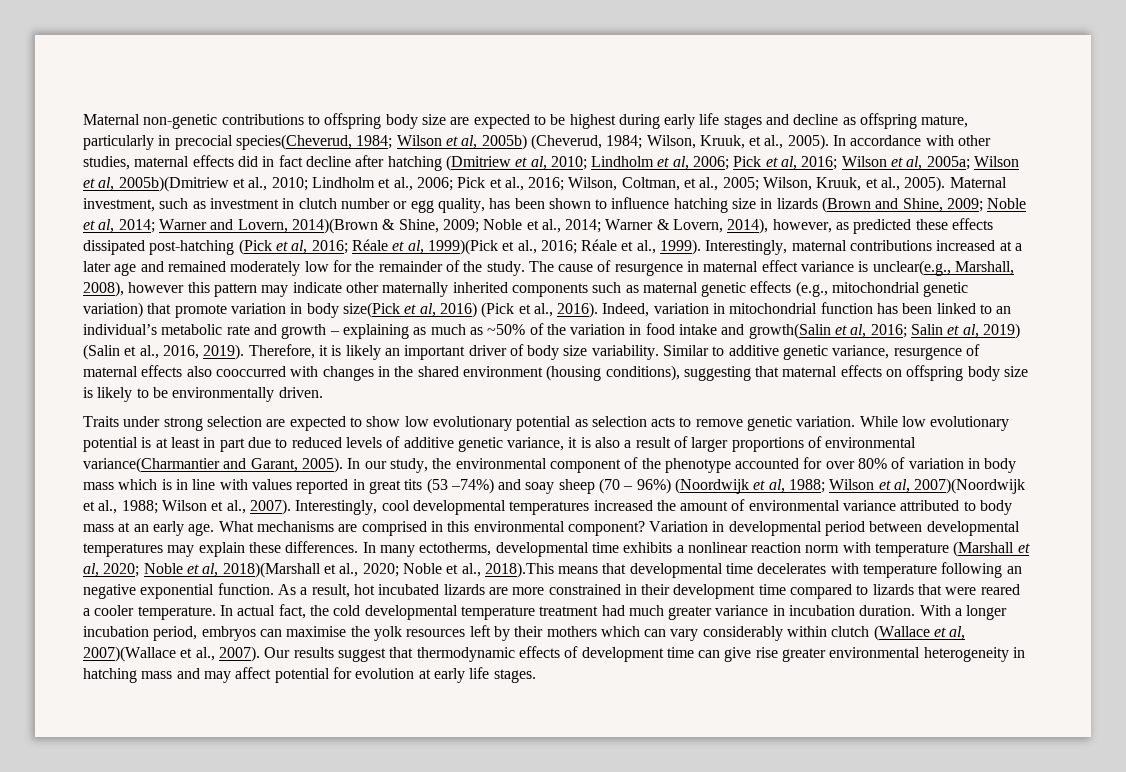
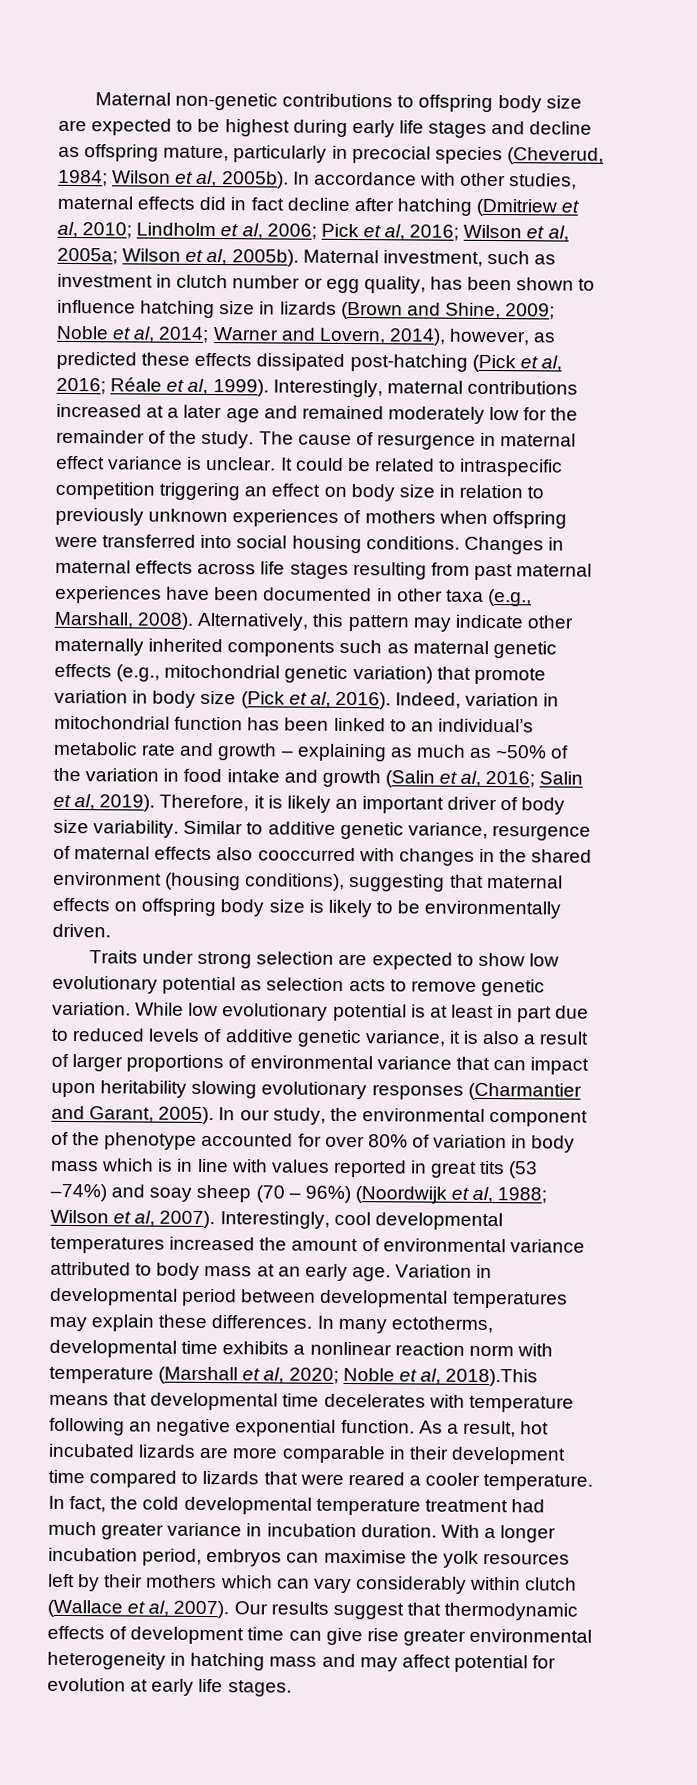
- Maternal non-genetic contributions to offspring body size are expected to be highest during early life stages and decline as offspring mature, particularly in precocial species(Cheverud, 1984; Wilson et al, 2005b) (Cheverud, 1984; Wilson, Kruuk, et al., 2005).
+ Maternal non-genetic contributions to offspring body size are expected to be highest during early life stages and decline as offspring mature, particularly in precocial species (Cheverud, 1984; Wilson et al, 2005b).
- In accordance with other studies, maternal effects did in fact decline after hatching (Dmitriew et al, 2010; Lindholm et al, 2006; Pick et al, 2016; Wilson et al, 2005a; Wilson et al, 2005b)(Dmitriew et al., 2010; Lindholm et al., 2006; Pick et al., 2016; Wilson, Coltman, et al., 2005; Wilson, Kruuk, et al., 2005).
+ In accordance with other studies, maternal effects did in fact decline after hatching (Dmitriew et al, 2010; Lindholm et al, 2006; Pick et al, 2016; Wilson et al, 2005a; Wilson et al, 2005b).
- Maternal investment, such as investment in clutch number or egg quality, has been shown to influence hatching size in lizards (Brown and Shine, 2009; Noble et al, 2014; Warner and Lovern, 2014)(Brown & Shine, 2009; Noble et al., 2014; Warner & Lovern, 2014), however, as predicted these effects dissipated post-hatching (Pick et al, 2016; Réale et al, 1999)(Pick et al., 2016; Réale et al., 1999).
+ Maternal investment, such as investment in clutch number or egg quality, has been shown to influence hatching size in lizards (Brown and Shine, 2009; Noble et al, 2014; Warner and Lovern, 2014), however, as predicted these effects dissipated post-hatching (Pick et al, 2016; Réale et al, 1999).
- The cause of resurgence in maternal effect variance is unclear(e.g., Marshall, 2008), however this pattern may indicate other maternally inherited components such as maternal genetic effects (e.g., mitochondrial genetic variation) that promote variation in body size(Pick et al, 2016) (Pick et al., 2016).
+ The cause of resurgence in maternal effect variance is unclear. It could be related to intraspecific competition triggering an effect on body size in relation to previously unknown experiences of mothers when offspring were transferred into social housing conditions. Changes in maternal effects across life stages resulting from past maternal experiences have been documented in other taxa (e.g., Marshall, 2008). Alternatively, this pattern may indicate other maternally inherited components such as maternal genetic effects (e.g., mitochondrial genetic variation) that promote variation in body size (Pick et al, 2016).
- Indeed, variation in mitochondrial function has been linked to an individual’s metabolic rate and growth – explaining as much as ~50% of the variation in food intake and growth(Salin et al, 2016; Salin et al, 2019) (Salin et al., 2016, 2019).
+ Indeed, variation in mitochondrial function has been linked to an individual’s metabolic rate and growth – explaining as much as ~50% of the variation in food intake and growth (Salin et al, 2016; Salin et al, 2019).
- While low evolutionary potential is at least in part due to reduced levels of additive genetic variance, it is also a result of larger proportions of environmental variance(Charmantier and Garant, 2005).
+ While low evolutionary potential is at least in part due to reduced levels of additive genetic variance, it is also a result of larger proportions of environmental variance that can impact upon heritability slowing evolutionary responses (Charmantier and Garant, 2005).
- In our study, the environmental component of the phenotype accounted for over 80% of variation in body mass which is in line with values reported in great tits (53 –74%) and soay sheep (70 – 96%) (Noordwijk et al, 1988; Wilson et al, 2007)(Noordwijk et al., 1988; Wilson et al., 2007).
+ In our study, the environmental component of the phenotype accounted for over 80% of variation in body mass which is in line with values reported in great tits (53 –74%) and soay sheep (70 – 96%) (Noordwijk et al, 1988; Wilson et al, 2007).
- What mechanisms are comprised in this environmental component?
- In many ectotherms, developmental time exhibits a nonlinear reaction norm with temperature (Marshall et al, 2020; Noble et al, 2018)(Marshall et al., 2020; Noble et al., 2018).This means that developmental time decelerates with temperature following an negative exponential function.
+ In many ectotherms, developmental time exhibits a nonlinear reaction norm with temperature (Marshall et al, 2020; Noble et al, 2018).This means that developmental time decelerates with temperature following an negative exponential function.
- As a result, hot incubated lizards are more constrained in their development time compared to lizards that were reared a cooler temperature.
+ As a result, hot incubated lizards are more comparable in their development time compared to lizards that were reared a cooler temperature.
- In actual fact, the cold developmental temperature treatment had much greater variance in incubation duration.
+ In fact, the cold developmental temperature treatment had much greater variance in incubation duration.
- With a longer incubation period, embryos can maximise the yolk resources left by their mothers which can vary considerably within clutch (Wallace et al, 2007)(Wallace et al., 2007).
+ With a longer incubation period, embryos can maximise the yolk resources left by their mothers which can vary considerably within clutch (Wallace et al, 2007).

